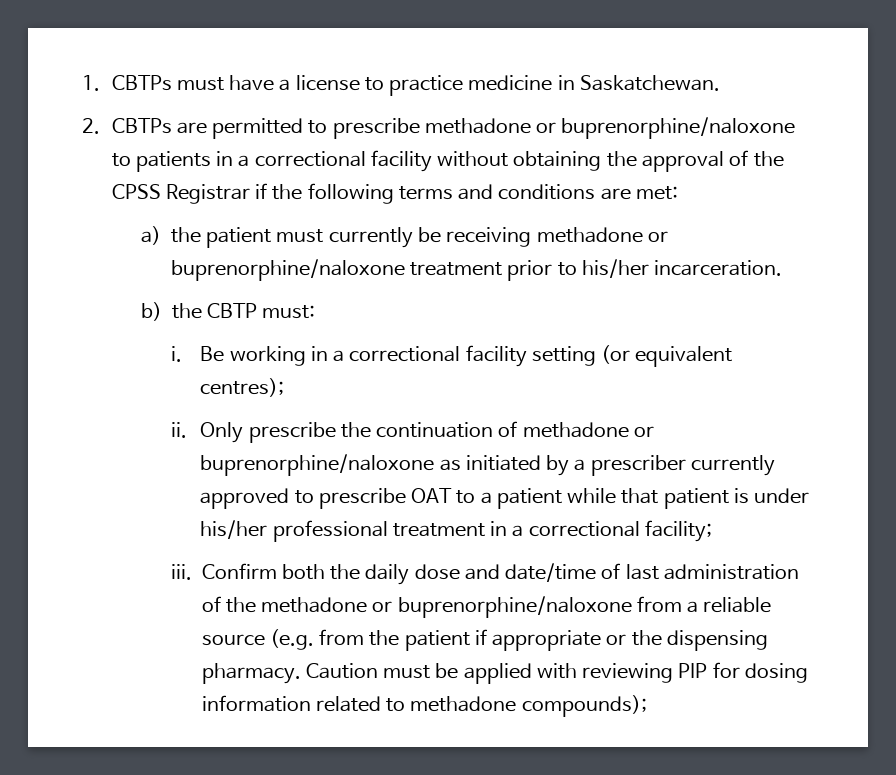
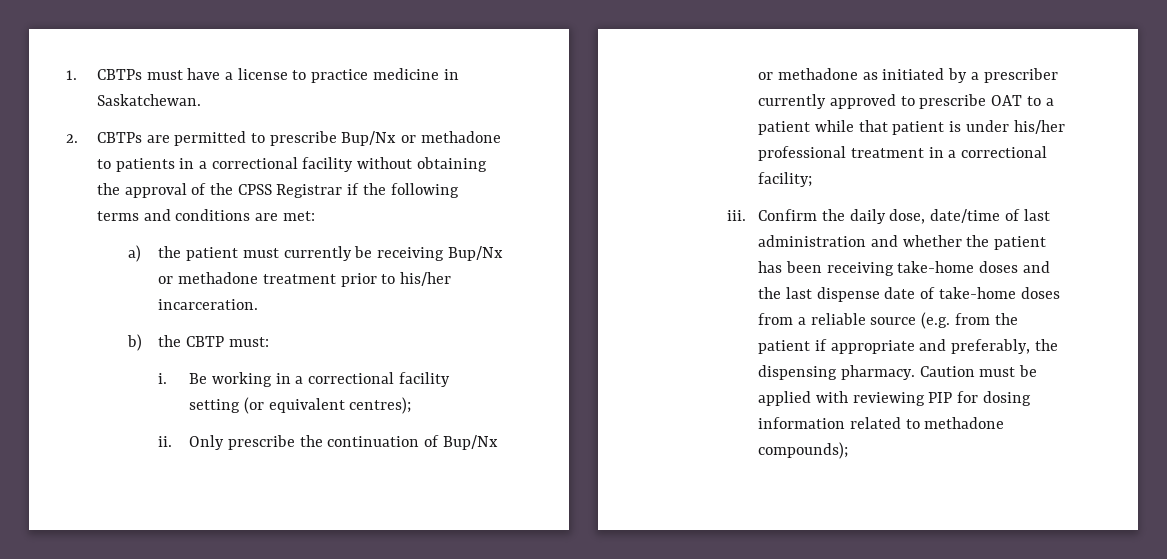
- 2. CBTPs are permitted to prescribe methadone or buprenorphine/naloxone to patients in a correctional facility without obtaining the approval of the CPSS Registrar if the following terms and conditions are met:
+ 2. CBTPs are permitted to prescribe Bup/Nx or methadone to patients in a correctional facility without obtaining the approval of the CPSS Registrar if the following terms and conditions are met:
- a) the patient must currently be receiving methadone or buprenorphine/naloxone treatment prior to his/her incarceration.
+ a) the patient must currently be receiving Bup/Nx or methadone treatment prior to his/her incarceration.
- Only prescribe the continuation of methadone or buprenorphine/naloxone as initiated by a prescriber currently approved to prescribe OAT to a patient while that patient is under his/her professional treatment in a correctional facility;
+ Only prescribe the continuation of Bup/Nx or methadone as initiated by a prescriber currently approved to prescribe OAT to a patient while that patient is under his/her professional treatment in a correctional facility;
- Confirm both the daily dose and date/time of last administration of the methadone or buprenorphine/naloxone from a reliable source (e.g. from the patient if appropriate or the dispensing pharmacy.
+ Confirm the daily dose, date/time of last administration and whether the patient has been receiving take-home doses and the last dispense date of take-home doses from a reliable source (e.g. from the patient if appropriate and preferably, the dispensing pharmacy.

